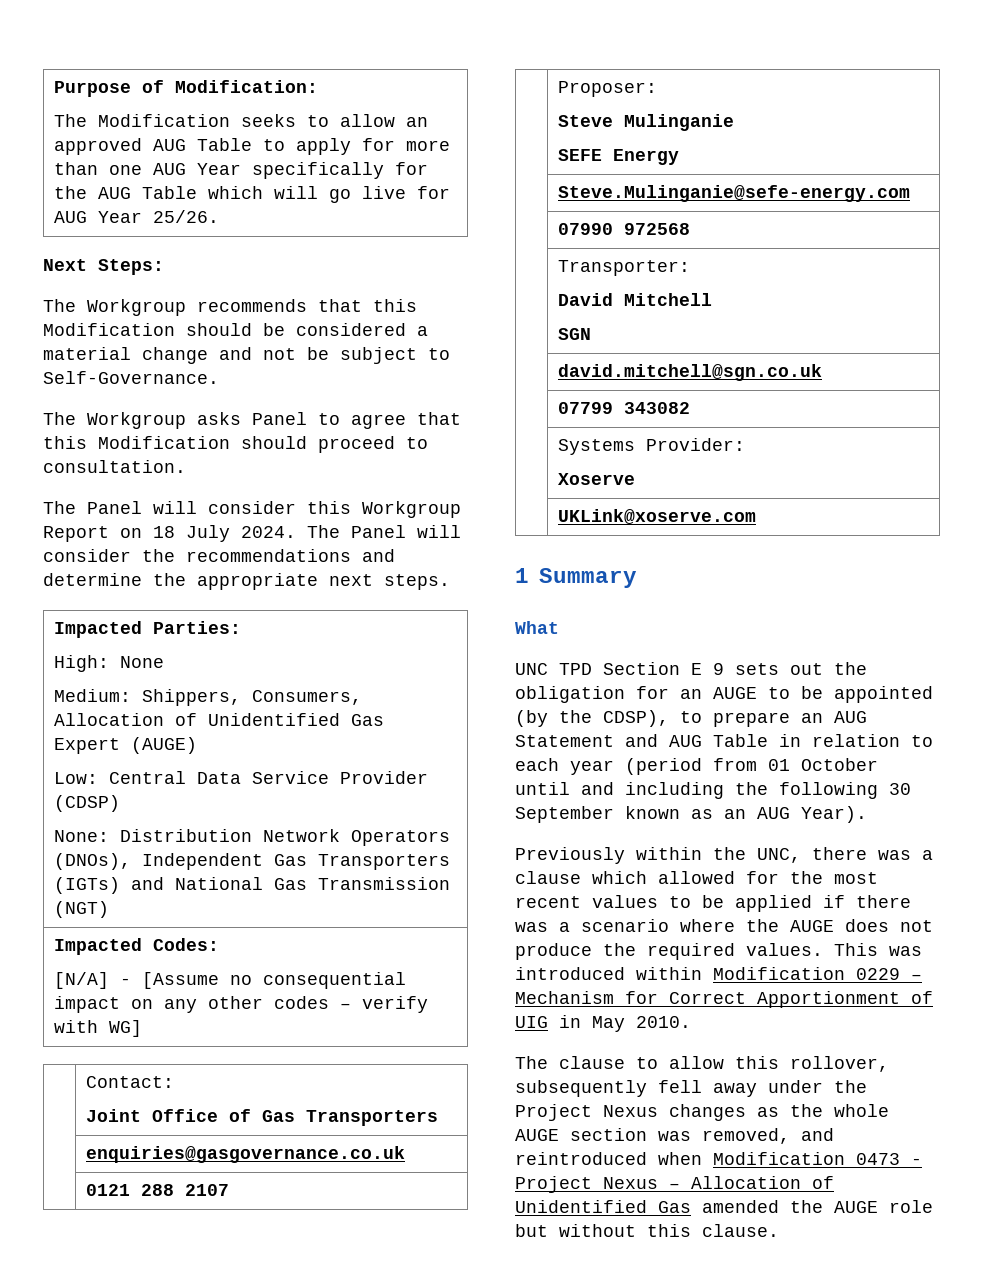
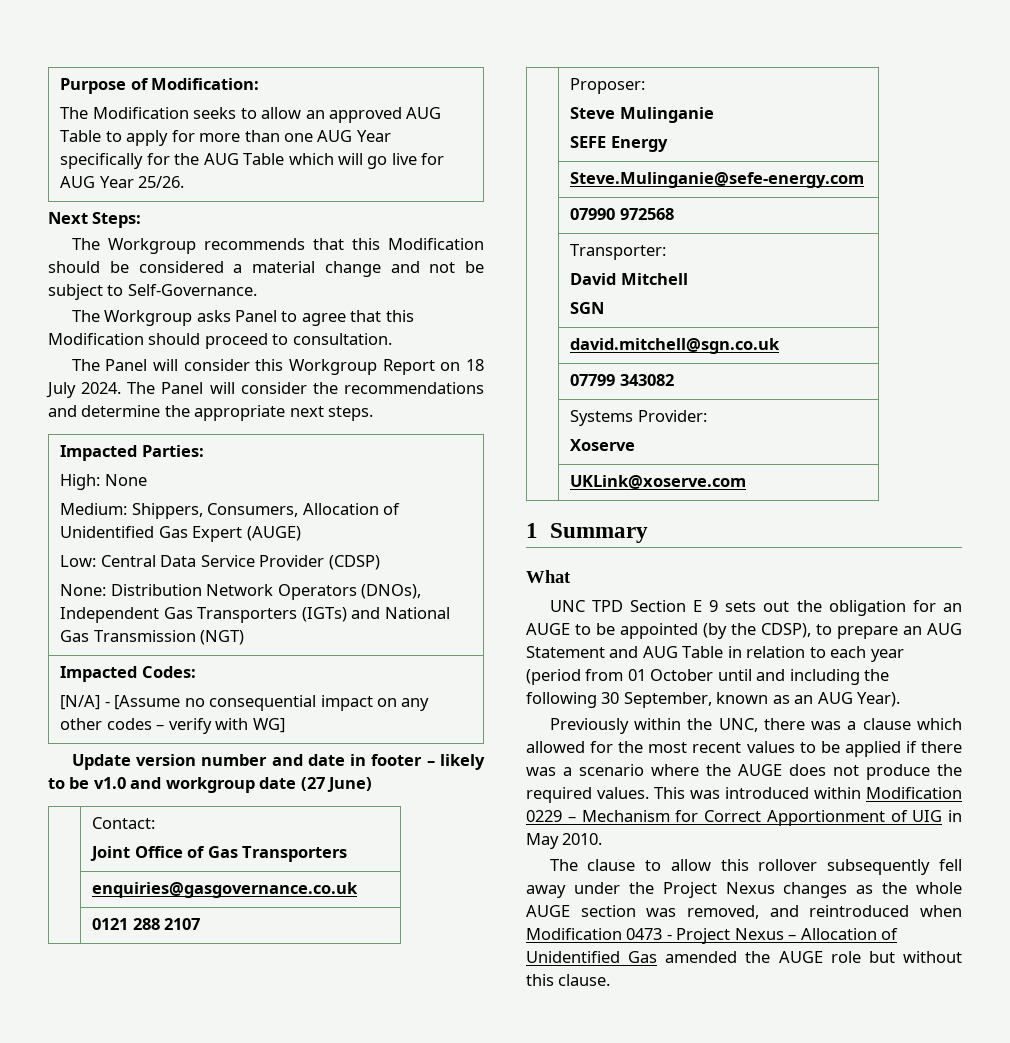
+ Update version number and date in footer – likely to be v1.0 and workgroup date (27 June)
- UNC TPD Section E 9 sets out the obligation for an AUGE to be appointed (by the CDSP), to prepare an AUG Statement and AUG Table in relation to each year (period from 01 October until and including the following 30 September known as an AUG Year).
+ UNC TPD Section E 9 sets out the obligation for an AUGE to be appointed (by the CDSP), to prepare an AUG Statement and AUG Table in relation to each year (period from 01 October until and including the following 30 September, known as an AUG Year).
- The clause to allow this rollover, subsequently fell away under the Project Nexus changes as the whole AUGE section was removed, and reintroduced when Modification 0473 - Project Nexus – Allocation of Unidentified Gas amended the AUGE role but without this clause.
+ The clause to allow this rollover subsequently fell away under the Project Nexus changes as the whole AUGE section was removed, and reintroduced when Modification 0473 - Project Nexus – Allocation of Unidentified Gas amended the AUGE role but without this clause.

